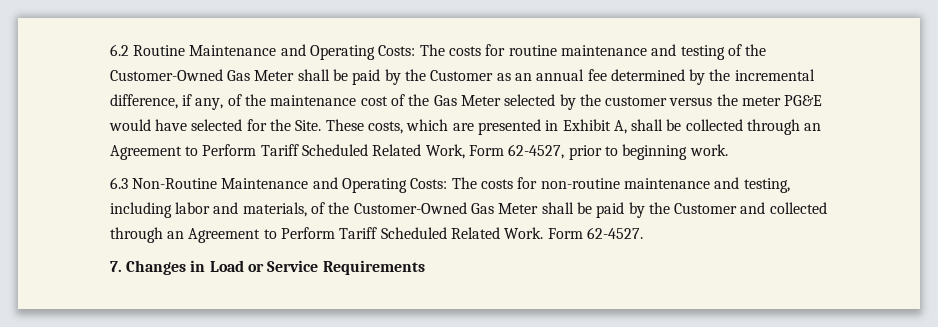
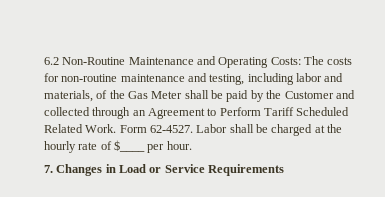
- 6.2 Routine Maintenance and Operating Costs: The costs for routine maintenance and testing of the Customer-Owned Gas Meter shall be paid by the Customer as an annual fee determined by the incremental difference, if any, of the maintenance cost of the Gas Meter selected by the customer versus the meter PG&E would have selected for the Site. These costs, which are presented in Exhibit A, shall be collected through an Agreement to Perform Tariff Scheduled Related Work, Form 62-4527, prior to beginning work.
- 6.3 Non-Routine Maintenance and Operating Costs: The costs for non-routine maintenance and testing, including labor and materials, of the Customer-Owned Gas Meter shall be paid by the Customer and collected through an Agreement to Perform Tariff Scheduled Related Work.
+ 6.2 Non-Routine Maintenance and Operating Costs: The costs for non-routine maintenance and testing, including labor and materials, of the Gas Meter shall be paid by the Customer and collected through an Agreement to Perform Tariff Scheduled Related Work.
+ Labor shall be charged at the hourly rate of $____ per hour.

